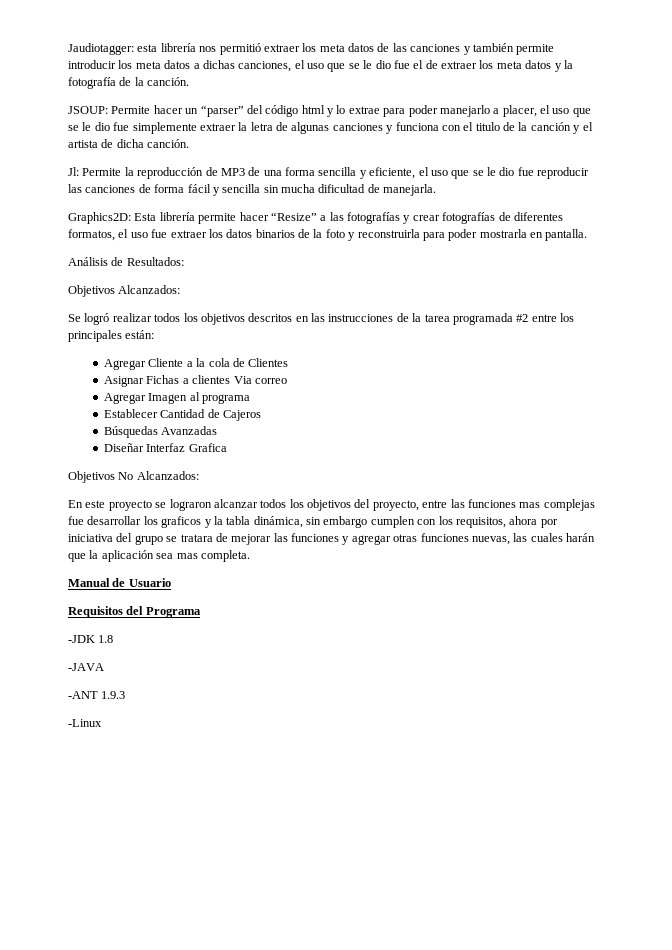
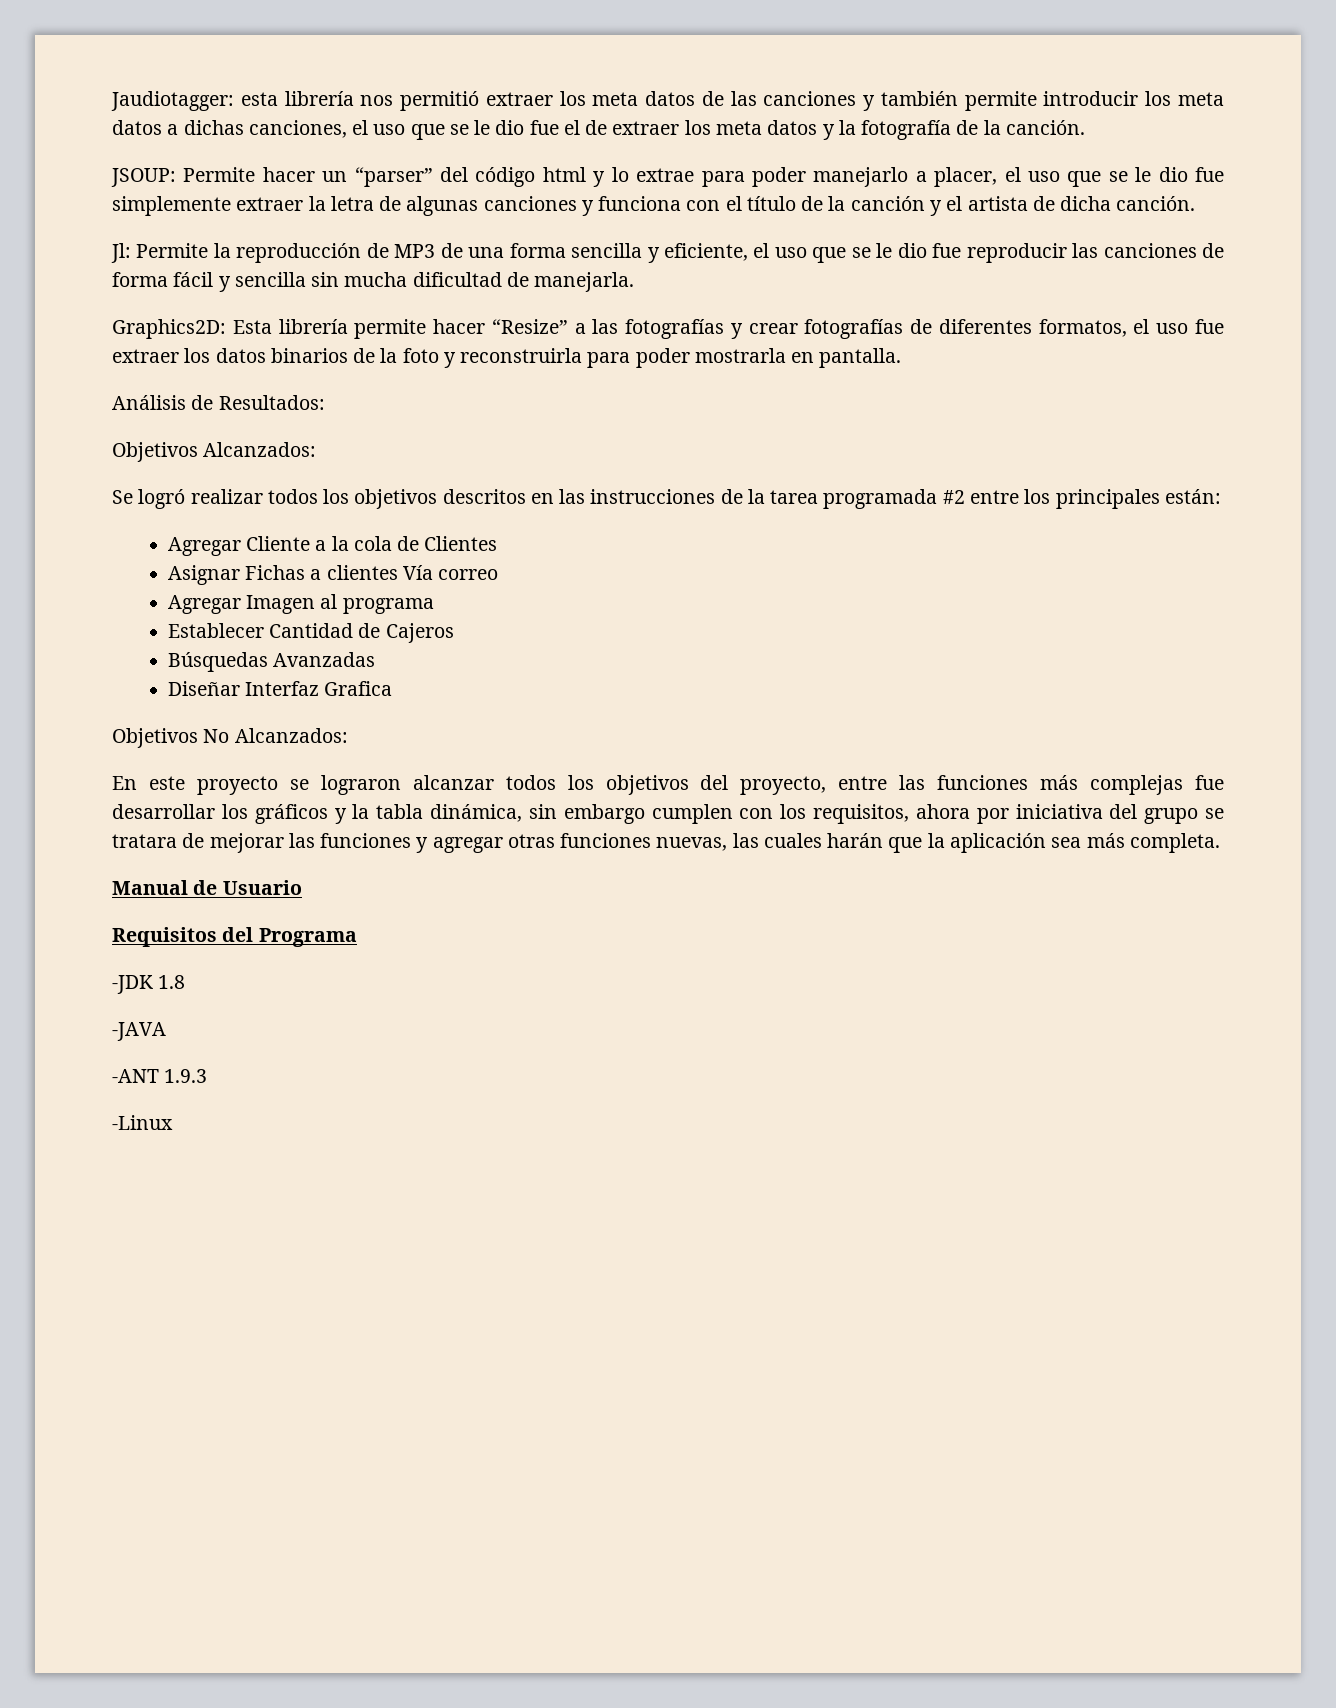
- JSOUP: Permite hacer un “parser” del código html y lo extrae para poder manejarlo a placer, el uso que se le dio fue simplemente extraer la letra de algunas canciones y funciona con el titulo de la canción y el artista de dicha canción.
+ JSOUP: Permite hacer un “parser” del código html y lo extrae para poder manejarlo a placer, el uso que se le dio fue simplemente extraer la letra de algunas canciones y funciona con el título de la canción y el artista de dicha canción.
- Asignar Fichas a clientes Via correo
+ Asignar Fichas a clientes Vía correo
- En este proyecto se lograron alcanzar todos los objetivos del proyecto, entre las funciones mas complejas fue desarrollar los graficos y la tabla dinámica, sin embargo cumplen con los requisitos, ahora por iniciativa del grupo se tratara de mejorar las funciones y agregar otras funciones nuevas, las cuales harán que la aplicación sea mas completa.
+ En este proyecto se lograron alcanzar todos los objetivos del proyecto, entre las funciones más complejas fue desarrollar los gráficos y la tabla dinámica, sin embargo cumplen con los requisitos, ahora por iniciativa del grupo se tratara de mejorar las funciones y agregar otras funciones nuevas, las cuales harán que la aplicación sea más completa.

